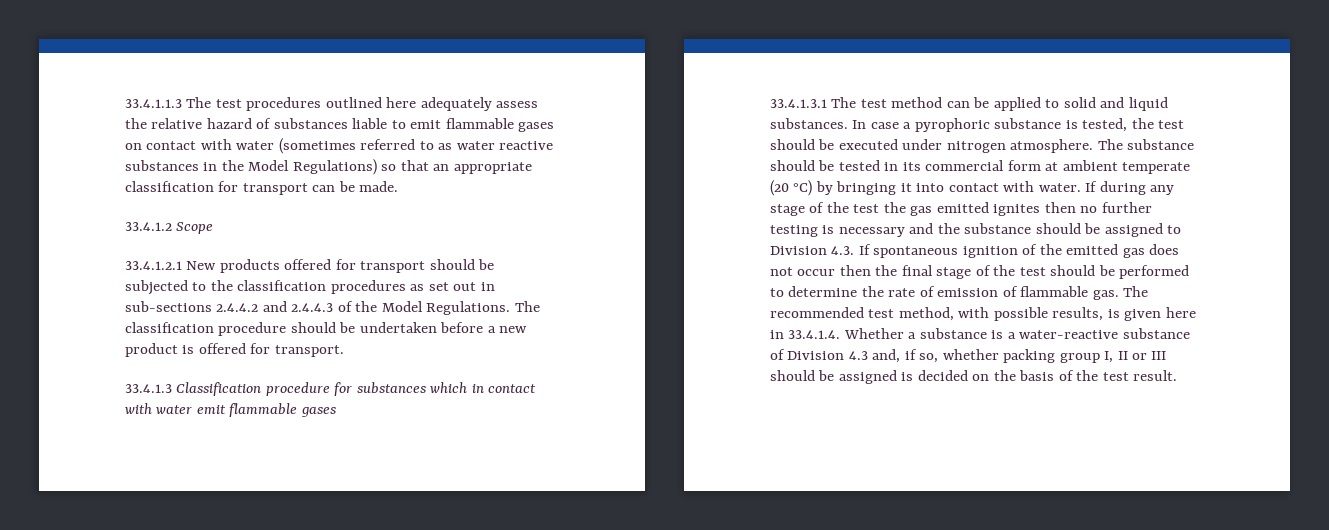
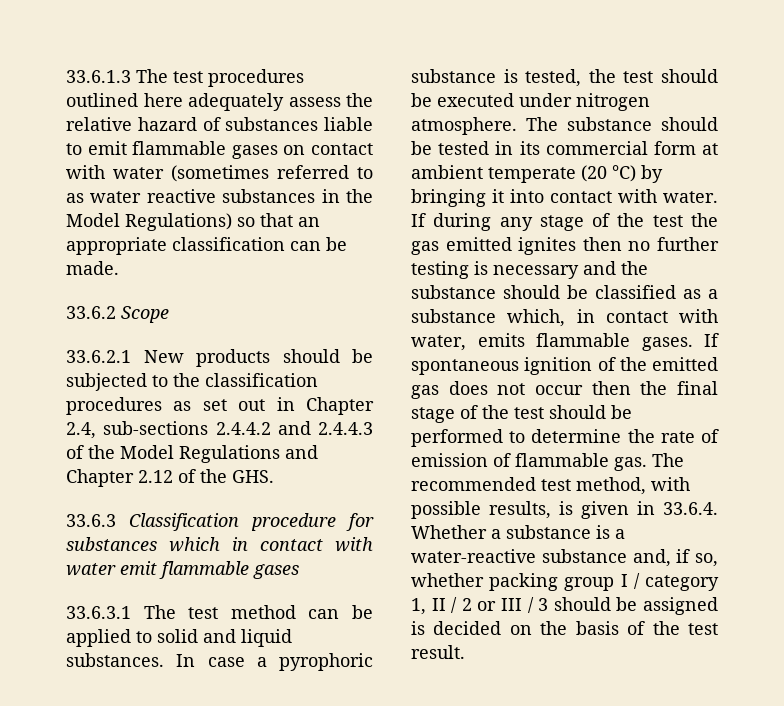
- 33.4.1.1.3 The test procedures outlined here adequately assess the relative hazard of substances liable to emit flammable gases on contact with water (sometimes referred to as water reactive substances in the Model Regulations) so that an appropriate classification for transport can be made.
+ 33.6.1.3 The test procedures outlined here adequately assess the relative hazard of substances liable to emit flammable gases on contact with water (sometimes referred to as water reactive substances in the Model Regulations) so that an appropriate classification can be made.
- 33.4.1.2 Scope
+ 33.6.2 Scope
- 33.4.1.2.1 New products offered for transport should be subjected to the classification procedures as set out in sub-sections 2.4.4.2 and 2.4.4.3 of the Model Regulations. The classification procedure should be undertaken before a new product is offered for transport.
- 33.4.1.3 Classification procedure for substances which in contact with water emit flammable gases
+ 33.6.2.1 New products should be subjected to the classification procedures as set out in Chapter 2.4, sub-sections 2.4.4.2 and 2.4.4.3 of the Model Regulations and Chapter 2.12 of the GHS.
+ 33.6.3 Classification procedure for substances which in contact with water emit flammable gases
- 33.4.1.3.1 The test method can be applied to solid and liquid substances.
+ 33.6.3.1 The test method can be applied to solid and liquid substances.
- If during any stage of the test the gas emitted ignites then no further testing is necessary and the substance should be assigned to Division 4.3. If spontaneous ignition of the emitted gas does not occur then the final stage of the test should be performed to determine the rate of emission of flammable gas.
+ If during any stage of the test the gas emitted ignites then no further testing is necessary and the substance should be classified as a substance which, in contact with water, emits flammable gases. If spontaneous ignition of the emitted gas does not occur then the final stage of the test should be performed to determine the rate of emission of flammable gas.
- The recommended test method, with possible results, is given here in 33.4.1.4. Whether a substance is a water-reactive substance of Division 4.3 and, if so, whether packing group I, II or III should be assigned is decided on the basis of the test result.
+ The recommended test method, with possible results, is given in 33.6.4. Whether a substance is a water-reactive substance and, if so, whether packing group I / category 1, II / 2 or III / 3 should be assigned is decided on the basis of the test result.

